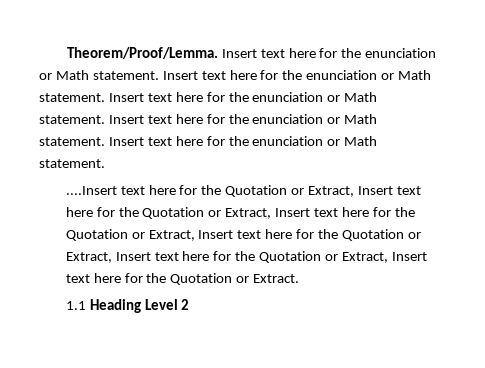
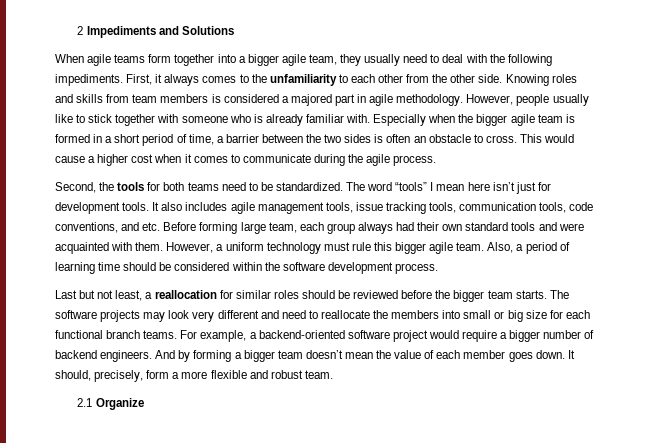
- Theorem/Proof/Lemma. Insert text here for the enunciation or Math statement. Insert text here for the enunciation or Math statement. Insert text here for the enunciation or Math statement. Insert text here for the enunciation or Math statement. Insert text here for the enunciation or Math statement.
- ....Insert text here for the Quotation or Extract, Insert text here for the Quotation or Extract, Insert text here for the Quotation or Extract, Insert text here for the Quotation or Extract, Insert text here for the Quotation or Extract, Insert text here for the Quotation or Extract.
- 1.1 Heading Level 2
+ 2 Impediments and Solutions
+ When agile teams form together into a bigger agile team, they usually need to deal with the following impediments. First, it always comes to the unfamiliarity to each other from the other side. Knowing roles and skills from team members is considered a majored part in agile methodology. However, people usually like to stick together with someone who is already familiar with. Especially when the bigger agile team is formed in a short period of time, a barrier between the two sides is often an obstacle to cross. This would cause a higher cost when it comes to communicate during the agile process.
+ Second, the tools for both teams need to be standardized. The word “tools” I mean here isn’t just for development tools. It also includes agile management tools, issue tracking tools, communication tools, code conventions, and etc. Before forming large team, each group always had their own standard tools and were acquainted with them. However, a uniform technology must rule this bigger agile team. Also, a period of learning time should be considered within the software development process.
+ Last but not least, a reallocation for similar roles should be reviewed before the bigger team starts. The software projects may look very different and need to reallocate the members into small or big size for each functional branch teams. For example, a backend-oriented software project would require a bigger number of backend engineers. And by forming a bigger team doesn’t mean the value of each member goes down. It should, precisely, form a more flexible and robust team.
+ 2.1 Organize

